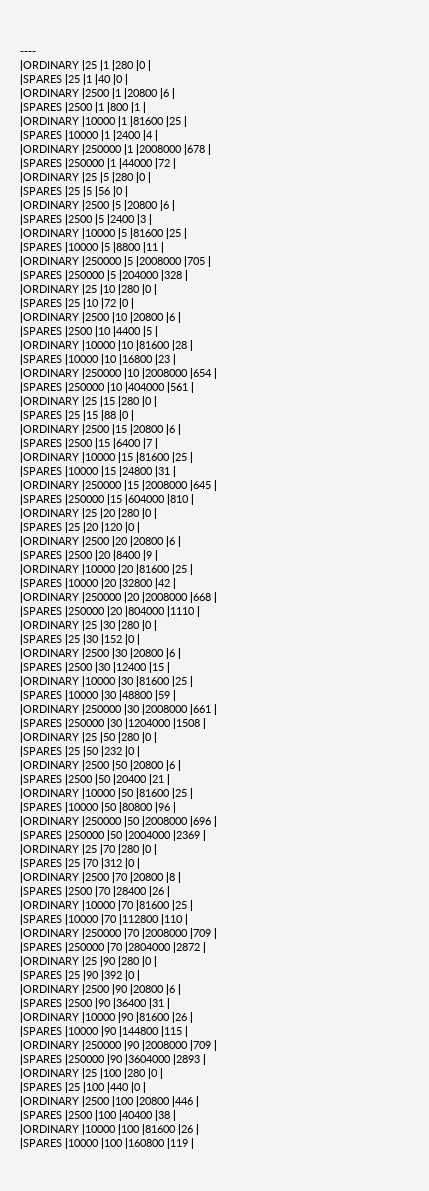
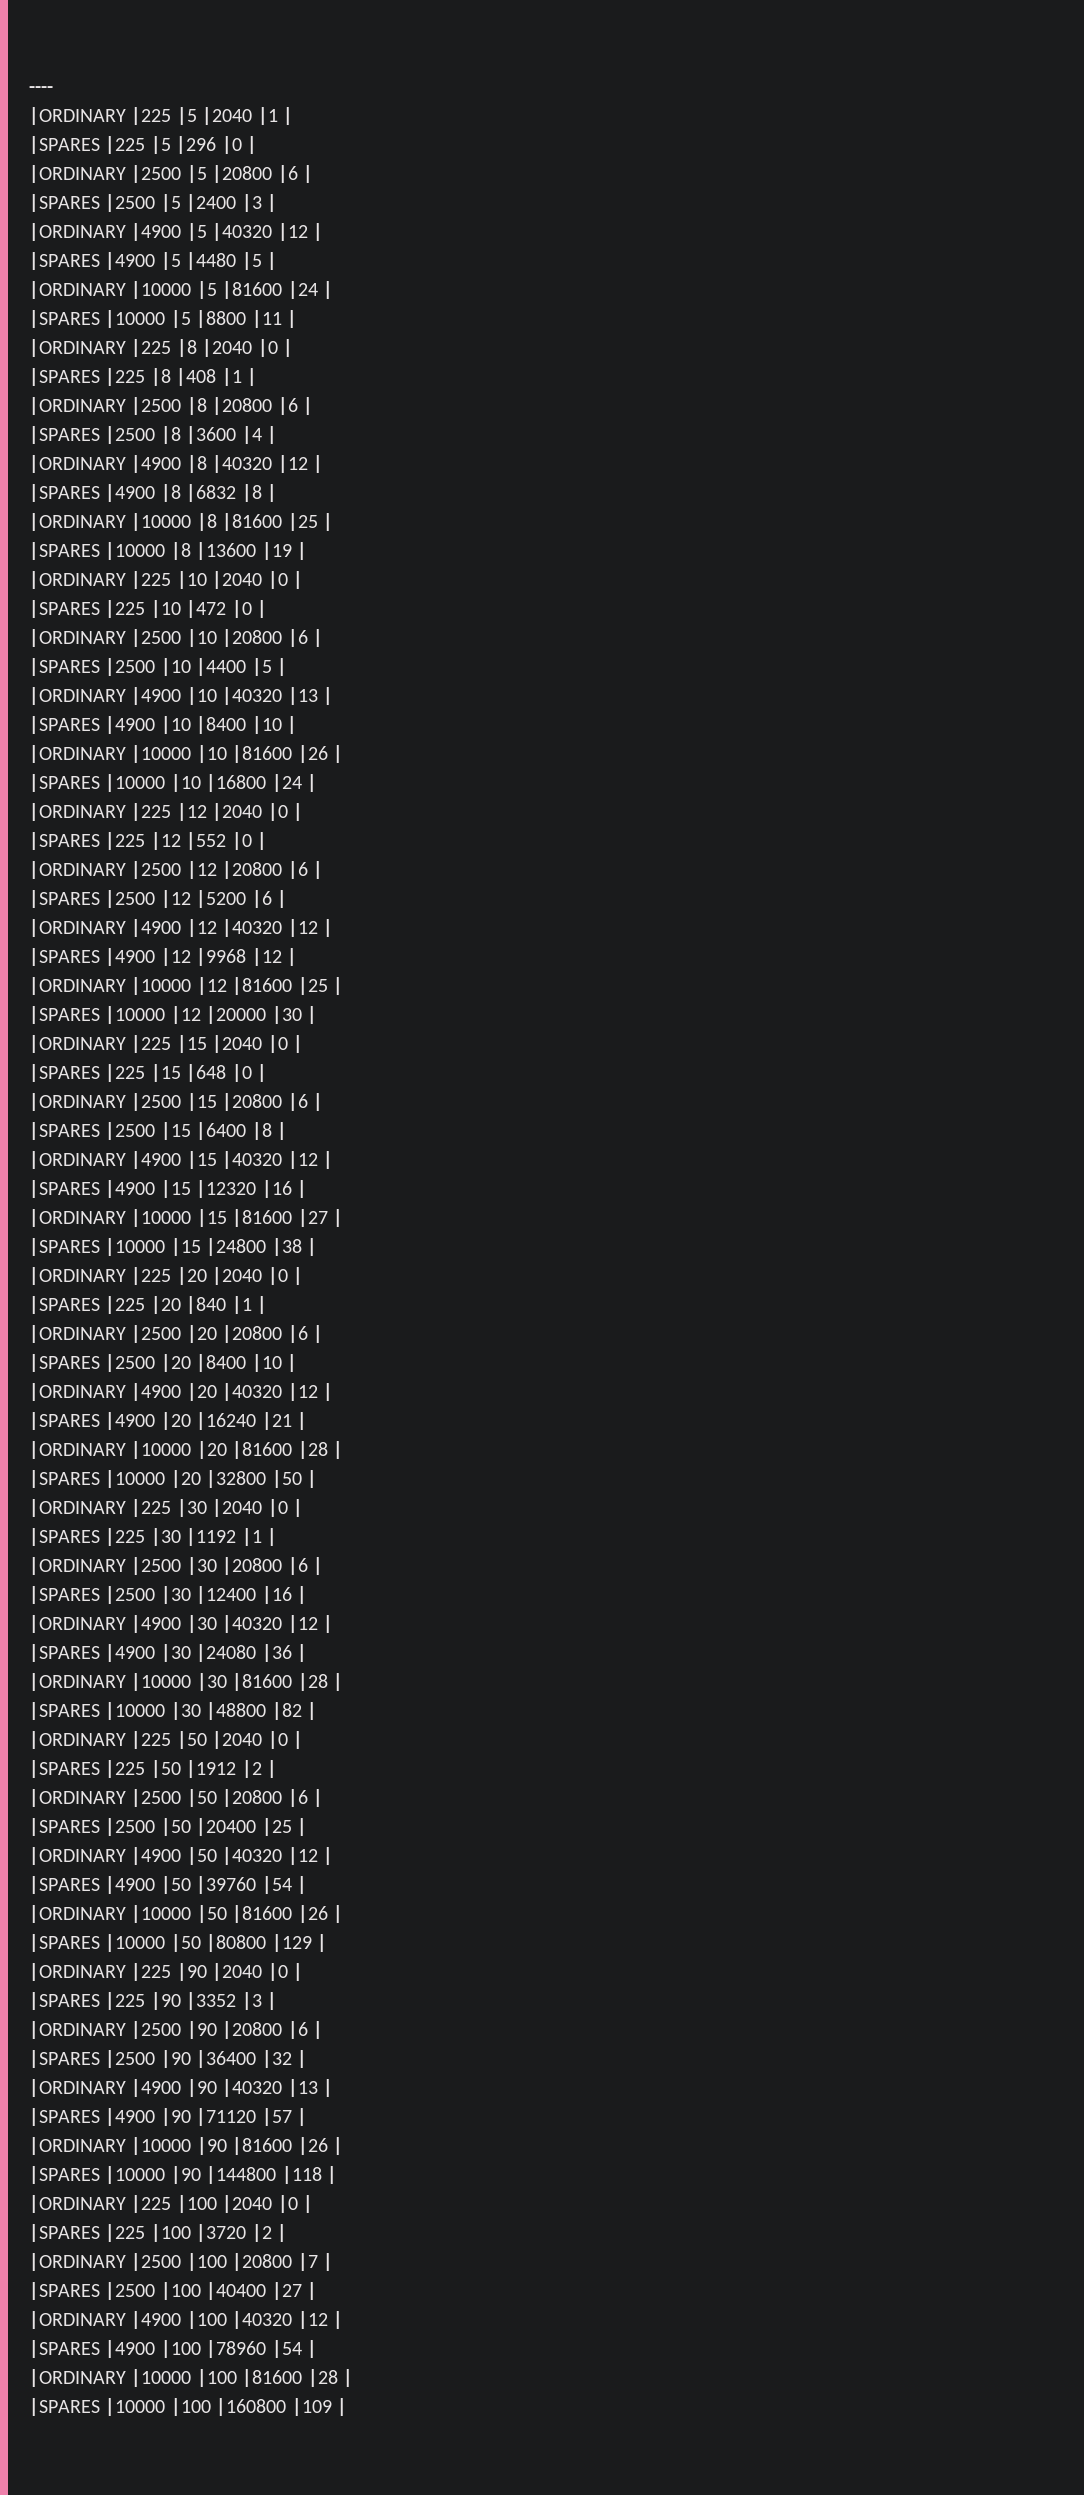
- |ORDINARY |25 |1 |280 |0 |
- |SPARES |25 |1 |40 |0 |
- |ORDINARY |2500 |1 |20800 |6 |
- |SPARES |2500 |1 |800 |1 |
- |ORDINARY |10000 |1 |81600 |25 |
- |SPARES |10000 |1 |2400 |4 |
- |ORDINARY |250000 |1 |2008000 |678 |
- |SPARES |250000 |1 |44000 |72 |
- |ORDINARY |25 |5 |280 |0 |
- |SPARES |25 |5 |56 |0 |
+ |ORDINARY |225 |5 |2040 |1 |
+ |SPARES |225 |5 |296 |0 |
+ |ORDINARY |4900 |5 |40320 |12 |
+ |SPARES |4900 |5 |4480 |5 |
- |ORDINARY |10000 |5 |81600 |25 |
+ |ORDINARY |10000 |5 |81600 |24 |
- |ORDINARY |250000 |5 |2008000 |705 |
- |SPARES |250000 |5 |204000 |328 |
- |ORDINARY |25 |10 |280 |0 |
- |SPARES |25 |10 |72 |0 |
+ |ORDINARY |225 |8 |2040 |0 |
+ |SPARES |225 |8 |408 |1 |
+ |ORDINARY |2500 |8 |20800 |6 |
+ |SPARES |2500 |8 |3600 |4 |
+ |ORDINARY |4900 |8 |40320 |12 |
+ |SPARES |4900 |8 |6832 |8 |
+ |ORDINARY |10000 |8 |81600 |25 |
+ |SPARES |10000 |8 |13600 |19 |
+ |ORDINARY |225 |10 |2040 |0 |
+ |SPARES |225 |10 |472 |0 |
+ |ORDINARY |4900 |10 |40320 |13 |
+ |SPARES |4900 |10 |8400 |10 |
- |ORDINARY |10000 |10 |81600 |28 |
+ |ORDINARY |10000 |10 |81600 |26 |
- |SPARES |10000 |10 |16800 |23 |
- |ORDINARY |250000 |10 |2008000 |654 |
- |SPARES |250000 |10 |404000 |561 |
- |ORDINARY |25 |15 |280 |0 |
- |SPARES |25 |15 |88 |0 |
+ |SPARES |10000 |10 |16800 |24 |
+ |ORDINARY |225 |12 |2040 |0 |
+ |SPARES |225 |12 |552 |0 |
+ |ORDINARY |2500 |12 |20800 |6 |
+ |SPARES |2500 |12 |5200 |6 |
+ |ORDINARY |4900 |12 |40320 |12 |
+ |SPARES |4900 |12 |9968 |12 |
+ |ORDINARY |10000 |12 |81600 |25 |
+ |SPARES |10000 |12 |20000 |30 |
+ |ORDINARY |225 |15 |2040 |0 |
+ |SPARES |225 |15 |648 |0 |
- |SPARES |2500 |15 |6400 |7 |
+ |SPARES |2500 |15 |6400 |8 |
+ |ORDINARY |4900 |15 |40320 |12 |
+ |SPARES |4900 |15 |12320 |16 |
- |ORDINARY |10000 |15 |81600 |25 |
+ |ORDINARY |10000 |15 |81600 |27 |
- |SPARES |10000 |15 |24800 |31 |
- |ORDINARY |250000 |15 |2008000 |645 |
- |SPARES |250000 |15 |604000 |810 |
- |ORDINARY |25 |20 |280 |0 |
- |SPARES |25 |20 |120 |0 |
+ |SPARES |10000 |15 |24800 |38 |
+ |ORDINARY |225 |20 |2040 |0 |
+ |SPARES |225 |20 |840 |1 |
- |SPARES |2500 |20 |8400 |9 |
+ |SPARES |2500 |20 |8400 |10 |
+ |ORDINARY |4900 |20 |40320 |12 |
+ |SPARES |4900 |20 |16240 |21 |
- |ORDINARY |10000 |20 |81600 |25 |
+ |ORDINARY |10000 |20 |81600 |28 |
- |SPARES |10000 |20 |32800 |42 |
- |ORDINARY |250000 |20 |2008000 |668 |
- |SPARES |250000 |20 |804000 |1110 |
- |ORDINARY |25 |30 |280 |0 |
- |SPARES |25 |30 |152 |0 |
+ |SPARES |10000 |20 |32800 |50 |
+ |ORDINARY |225 |30 |2040 |0 |
+ |SPARES |225 |30 |1192 |1 |
- |SPARES |2500 |30 |12400 |15 |
+ |SPARES |2500 |30 |12400 |16 |
+ |ORDINARY |4900 |30 |40320 |12 |
+ |SPARES |4900 |30 |24080 |36 |
- |ORDINARY |10000 |30 |81600 |25 |
+ |ORDINARY |10000 |30 |81600 |28 |
- |SPARES |10000 |30 |48800 |59 |
- |ORDINARY |250000 |30 |2008000 |661 |
- |SPARES |250000 |30 |1204000 |1508 |
- |ORDINARY |25 |50 |280 |0 |
- |SPARES |25 |50 |232 |0 |
+ |SPARES |10000 |30 |48800 |82 |
+ |ORDINARY |225 |50 |2040 |0 |
+ |SPARES |225 |50 |1912 |2 |
- |SPARES |2500 |50 |20400 |21 |
+ |SPARES |2500 |50 |20400 |25 |
+ |ORDINARY |4900 |50 |40320 |12 |
+ |SPARES |4900 |50 |39760 |54 |
- |ORDINARY |10000 |50 |81600 |25 |
+ |ORDINARY |10000 |50 |81600 |26 |
- |SPARES |10000 |50 |80800 |96 |
- |ORDINARY |250000 |50 |2008000 |696 |
- |SPARES |250000 |50 |2004000 |2369 |
- |ORDINARY |25 |70 |280 |0 |
- |SPARES |25 |70 |312 |0 |
- |ORDINARY |2500 |70 |20800 |8 |
- |SPARES |2500 |70 |28400 |26 |
- |ORDINARY |10000 |70 |81600 |25 |
- |SPARES |10000 |70 |112800 |110 |
- |ORDINARY |250000 |70 |2008000 |709 |
- |SPARES |250000 |70 |2804000 |2872 |
- |ORDINARY |25 |90 |280 |0 |
- |SPARES |25 |90 |392 |0 |
+ |SPARES |10000 |50 |80800 |129 |
+ |ORDINARY |225 |90 |2040 |0 |
+ |SPARES |225 |90 |3352 |3 |
- |SPARES |2500 |90 |36400 |31 |
+ |SPARES |2500 |90 |36400 |32 |
+ |ORDINARY |4900 |90 |40320 |13 |
+ |SPARES |4900 |90 |71120 |57 |
- |SPARES |10000 |90 |144800 |115 |
- |ORDINARY |250000 |90 |2008000 |709 |
- |SPARES |250000 |90 |3604000 |2893 |
- |ORDINARY |25 |100 |280 |0 |
- |SPARES |25 |100 |440 |0 |
+ |SPARES |10000 |90 |144800 |118 |
+ |ORDINARY |225 |100 |2040 |0 |
+ |SPARES |225 |100 |3720 |2 |
- |ORDINARY |2500 |100 |20800 |446 |
+ |ORDINARY |2500 |100 |20800 |7 |
- |SPARES |2500 |100 |40400 |38 |
+ |SPARES |2500 |100 |40400 |27 |
+ |ORDINARY |4900 |100 |40320 |12 |
+ |SPARES |4900 |100 |78960 |54 |
- |ORDINARY |10000 |100 |81600 |26 |
+ |ORDINARY |10000 |100 |81600 |28 |
- |SPARES |10000 |100 |160800 |119 |
+ |SPARES |10000 |100 |160800 |109 |

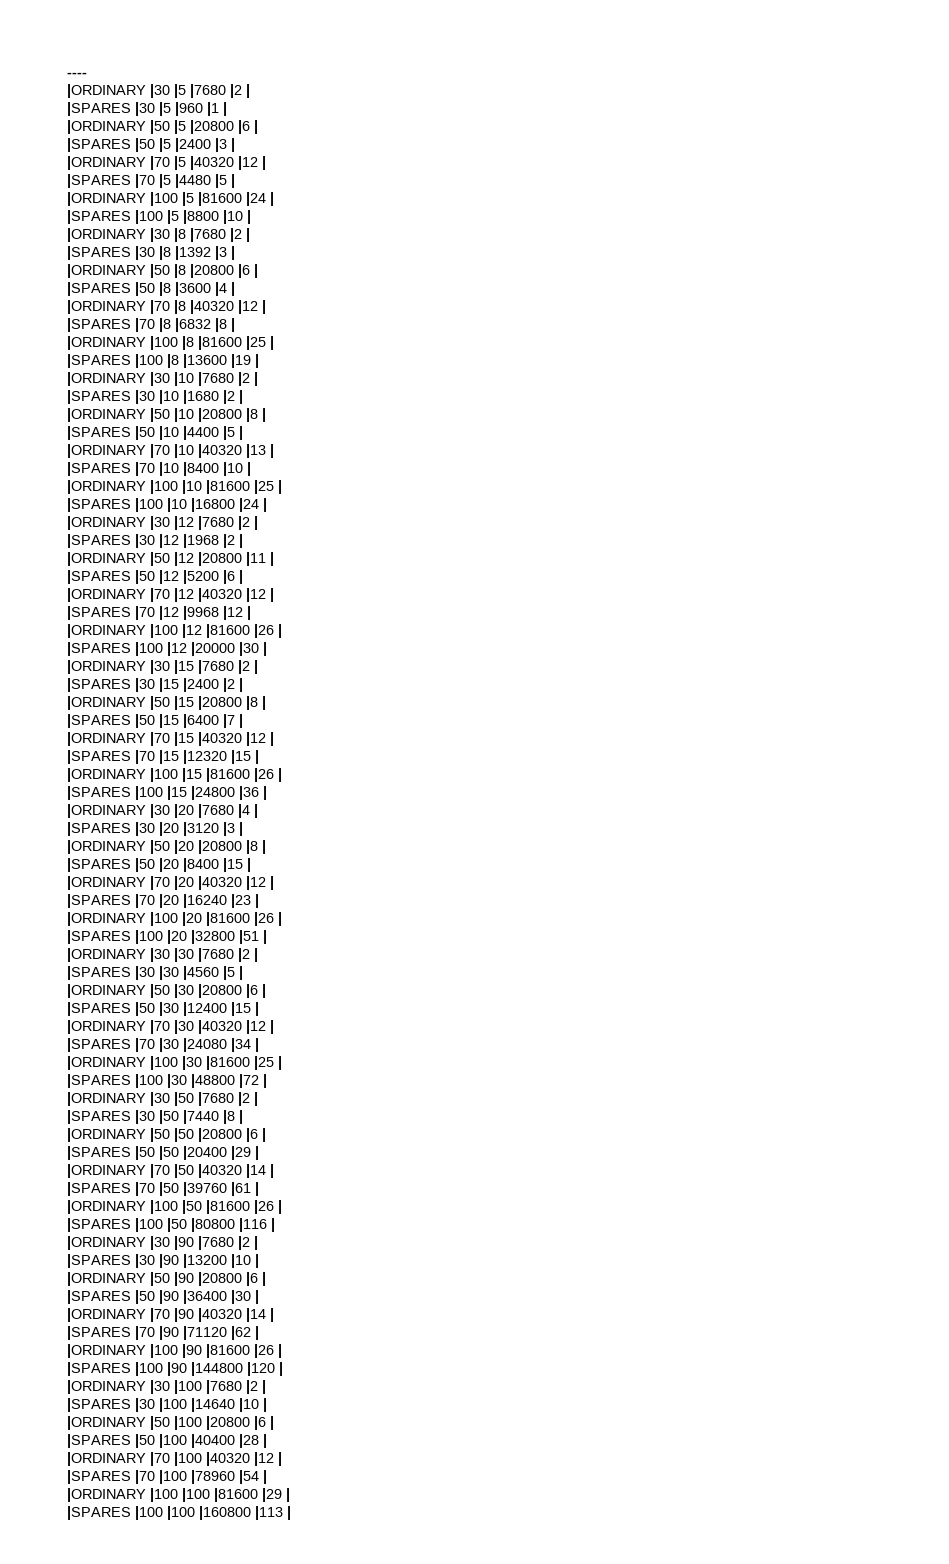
- |ORDINARY |225 |5 |2040 |1 |
- |SPARES |225 |5 |296 |0 |
- |ORDINARY |2500 |5 |20800 |6 |
+ |ORDINARY |30 |5 |7680 |2 |
+ |SPARES |30 |5 |960 |1 |
+ |ORDINARY |50 |5 |20800 |6 |
- |SPARES |2500 |5 |2400 |3 |
+ |SPARES |50 |5 |2400 |3 |
- |ORDINARY |4900 |5 |40320 |12 |
+ |ORDINARY |70 |5 |40320 |12 |
- |SPARES |4900 |5 |4480 |5 |
+ |SPARES |70 |5 |4480 |5 |
- |ORDINARY |10000 |5 |81600 |24 |
+ |ORDINARY |100 |5 |81600 |24 |
- |SPARES |10000 |5 |8800 |11 |
- |ORDINARY |225 |8 |2040 |0 |
- |SPARES |225 |8 |408 |1 |
- |ORDINARY |2500 |8 |20800 |6 |
+ |SPARES |100 |5 |8800 |10 |
+ |ORDINARY |30 |8 |7680 |2 |
+ |SPARES |30 |8 |1392 |3 |
+ |ORDINARY |50 |8 |20800 |6 |
- |SPARES |2500 |8 |3600 |4 |
+ |SPARES |50 |8 |3600 |4 |
- |ORDINARY |4900 |8 |40320 |12 |
+ |ORDINARY |70 |8 |40320 |12 |
- |SPARES |4900 |8 |6832 |8 |
+ |SPARES |70 |8 |6832 |8 |
- |ORDINARY |10000 |8 |81600 |25 |
+ |ORDINARY |100 |8 |81600 |25 |
- |SPARES |10000 |8 |13600 |19 |
+ |SPARES |100 |8 |13600 |19 |
- |ORDINARY |225 |10 |2040 |0 |
- |SPARES |225 |10 |472 |0 |
- |ORDINARY |2500 |10 |20800 |6 |
- |SPARES |2500 |10 |4400 |5 |
+ |ORDINARY |30 |10 |7680 |2 |
+ |SPARES |30 |10 |1680 |2 |
+ |ORDINARY |50 |10 |20800 |8 |
+ |SPARES |50 |10 |4400 |5 |
- |ORDINARY |4900 |10 |40320 |13 |
+ |ORDINARY |70 |10 |40320 |13 |
- |SPARES |4900 |10 |8400 |10 |
+ |SPARES |70 |10 |8400 |10 |
- |ORDINARY |10000 |10 |81600 |26 |
- |SPARES |10000 |10 |16800 |24 |
+ |ORDINARY |100 |10 |81600 |25 |
+ |SPARES |100 |10 |16800 |24 |
- |ORDINARY |225 |12 |2040 |0 |
- |SPARES |225 |12 |552 |0 |
- |ORDINARY |2500 |12 |20800 |6 |
- |SPARES |2500 |12 |5200 |6 |
+ |ORDINARY |30 |12 |7680 |2 |
+ |SPARES |30 |12 |1968 |2 |
+ |ORDINARY |50 |12 |20800 |11 |
+ |SPARES |50 |12 |5200 |6 |
- |ORDINARY |4900 |12 |40320 |12 |
+ |ORDINARY |70 |12 |40320 |12 |
- |SPARES |4900 |12 |9968 |12 |
+ |SPARES |70 |12 |9968 |12 |
- |ORDINARY |10000 |12 |81600 |25 |
- |SPARES |10000 |12 |20000 |30 |
+ |ORDINARY |100 |12 |81600 |26 |
+ |SPARES |100 |12 |20000 |30 |
- |ORDINARY |225 |15 |2040 |0 |
- |SPARES |225 |15 |648 |0 |
- |ORDINARY |2500 |15 |20800 |6 |
- |SPARES |2500 |15 |6400 |8 |
- |ORDINARY |4900 |15 |40320 |12 |
+ |ORDINARY |30 |15 |7680 |2 |
+ |SPARES |30 |15 |2400 |2 |
+ |ORDINARY |50 |15 |20800 |8 |
+ |SPARES |50 |15 |6400 |7 |
+ |ORDINARY |70 |15 |40320 |12 |
- |SPARES |4900 |15 |12320 |16 |
- |ORDINARY |10000 |15 |81600 |27 |
- |SPARES |10000 |15 |24800 |38 |
- |ORDINARY |225 |20 |2040 |0 |
- |SPARES |225 |20 |840 |1 |
- |ORDINARY |2500 |20 |20800 |6 |
- |SPARES |2500 |20 |8400 |10 |
- |ORDINARY |4900 |20 |40320 |12 |
+ |SPARES |70 |15 |12320 |15 |
+ |ORDINARY |100 |15 |81600 |26 |
+ |SPARES |100 |15 |24800 |36 |
+ |ORDINARY |30 |20 |7680 |4 |
+ |SPARES |30 |20 |3120 |3 |
+ |ORDINARY |50 |20 |20800 |8 |
+ |SPARES |50 |20 |8400 |15 |
+ |ORDINARY |70 |20 |40320 |12 |
- |SPARES |4900 |20 |16240 |21 |
- |ORDINARY |10000 |20 |81600 |28 |
- |SPARES |10000 |20 |32800 |50 |
- |ORDINARY |225 |30 |2040 |0 |
- |SPARES |225 |30 |1192 |1 |
- |ORDINARY |2500 |30 |20800 |6 |
+ |SPARES |70 |20 |16240 |23 |
+ |ORDINARY |100 |20 |81600 |26 |
+ |SPARES |100 |20 |32800 |51 |
+ |ORDINARY |30 |30 |7680 |2 |
+ |SPARES |30 |30 |4560 |5 |
+ |ORDINARY |50 |30 |20800 |6 |
- |SPARES |2500 |30 |12400 |16 |
- |ORDINARY |4900 |30 |40320 |12 |
+ |SPARES |50 |30 |12400 |15 |
+ |ORDINARY |70 |30 |40320 |12 |
- |SPARES |4900 |30 |24080 |36 |
- |ORDINARY |10000 |30 |81600 |28 |
- |SPARES |10000 |30 |48800 |82 |
- |ORDINARY |225 |50 |2040 |0 |
- |SPARES |225 |50 |1912 |2 |
- |ORDINARY |2500 |50 |20800 |6 |
+ |SPARES |70 |30 |24080 |34 |
+ |ORDINARY |100 |30 |81600 |25 |
+ |SPARES |100 |30 |48800 |72 |
+ |ORDINARY |30 |50 |7680 |2 |
+ |SPARES |30 |50 |7440 |8 |
+ |ORDINARY |50 |50 |20800 |6 |
- |SPARES |2500 |50 |20400 |25 |
- |ORDINARY |4900 |50 |40320 |12 |
- |SPARES |4900 |50 |39760 |54 |
- |ORDINARY |10000 |50 |81600 |26 |
+ |SPARES |50 |50 |20400 |29 |
+ |ORDINARY |70 |50 |40320 |14 |
+ |SPARES |70 |50 |39760 |61 |
+ |ORDINARY |100 |50 |81600 |26 |
- |SPARES |10000 |50 |80800 |129 |
- |ORDINARY |225 |90 |2040 |0 |
- |SPARES |225 |90 |3352 |3 |
- |ORDINARY |2500 |90 |20800 |6 |
+ |SPARES |100 |50 |80800 |116 |
+ |ORDINARY |30 |90 |7680 |2 |
+ |SPARES |30 |90 |13200 |10 |
+ |ORDINARY |50 |90 |20800 |6 |
- |SPARES |2500 |90 |36400 |32 |
- |ORDINARY |4900 |90 |40320 |13 |
- |SPARES |4900 |90 |71120 |57 |
- |ORDINARY |10000 |90 |81600 |26 |
+ |SPARES |50 |90 |36400 |30 |
+ |ORDINARY |70 |90 |40320 |14 |
+ |SPARES |70 |90 |71120 |62 |
+ |ORDINARY |100 |90 |81600 |26 |
- |SPARES |10000 |90 |144800 |118 |
- |ORDINARY |225 |100 |2040 |0 |
- |SPARES |225 |100 |3720 |2 |
- |ORDINARY |2500 |100 |20800 |7 |
- |SPARES |2500 |100 |40400 |27 |
- |ORDINARY |4900 |100 |40320 |12 |
+ |SPARES |100 |90 |144800 |120 |
+ |ORDINARY |30 |100 |7680 |2 |
+ |SPARES |30 |100 |14640 |10 |
+ |ORDINARY |50 |100 |20800 |6 |
+ |SPARES |50 |100 |40400 |28 |
+ |ORDINARY |70 |100 |40320 |12 |
- |SPARES |4900 |100 |78960 |54 |
+ |SPARES |70 |100 |78960 |54 |
- |ORDINARY |10000 |100 |81600 |28 |
- |SPARES |10000 |100 |160800 |109 |
+ |ORDINARY |100 |100 |81600 |29 |
+ |SPARES |100 |100 |160800 |113 |

